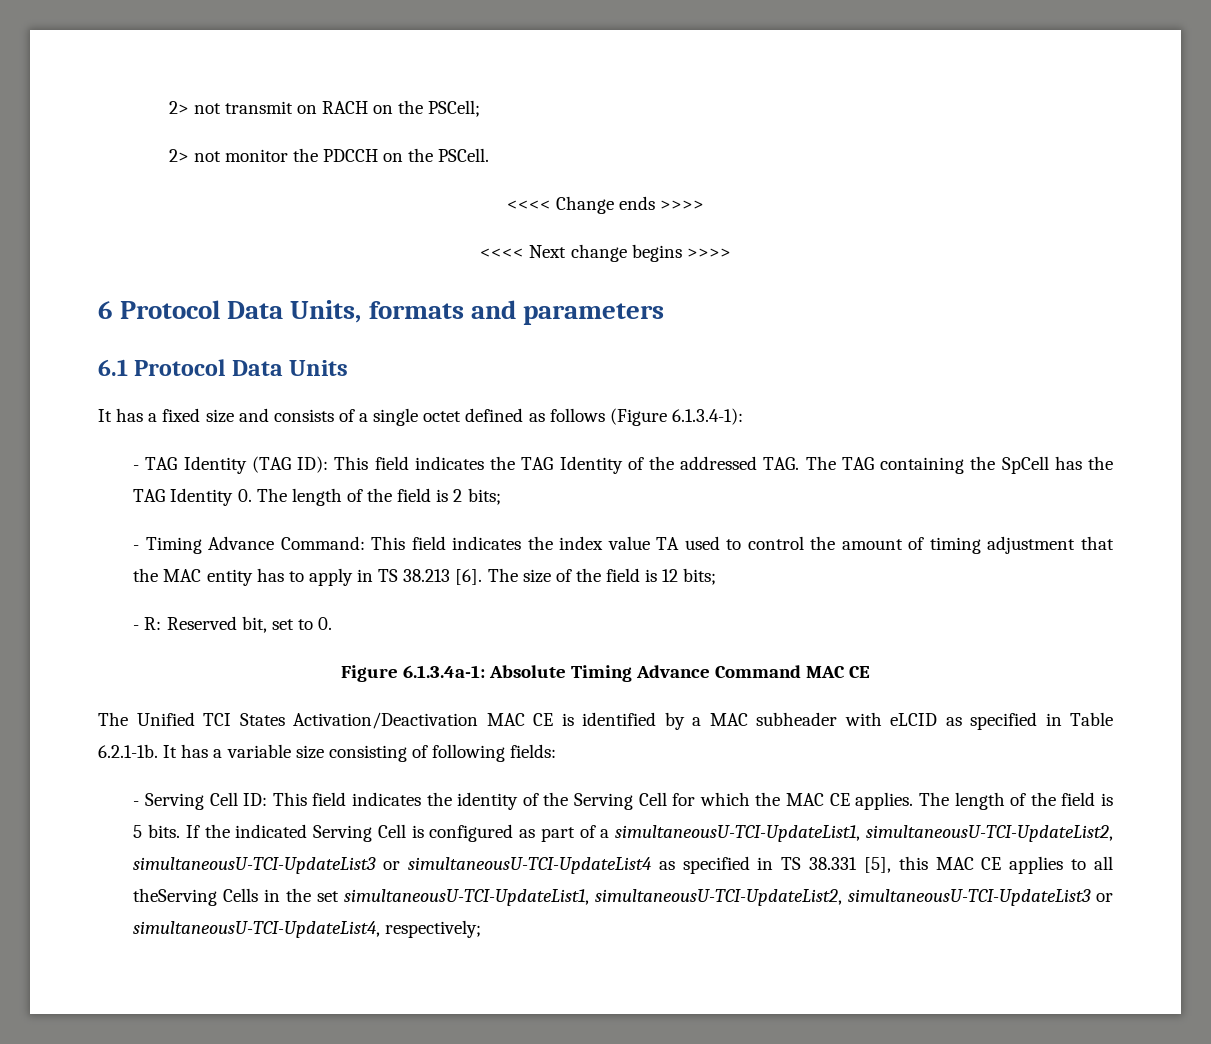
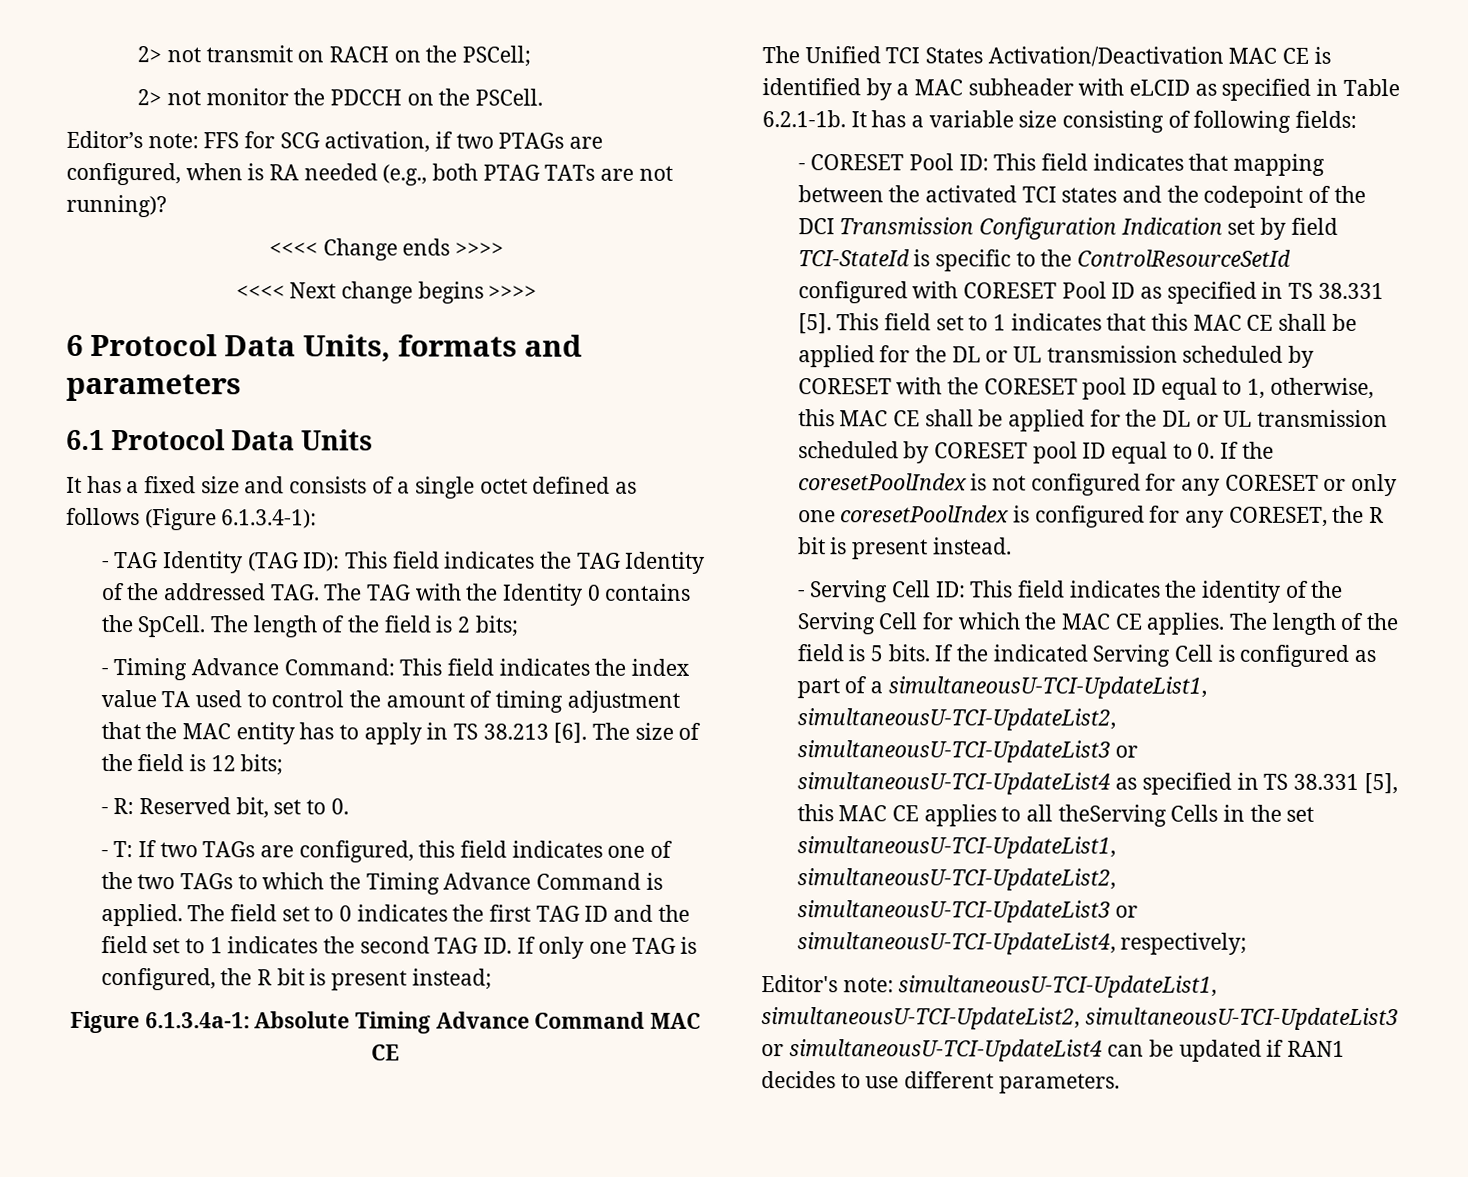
+ Editor’s note: FFS for SCG activation, if two PTAGs are configured, when is RA needed (e.g., both PTAG TATs are not running)?
- - TAG Identity (TAG ID): This field indicates the TAG Identity of the addressed TAG. The TAG containing the SpCell has the TAG Identity 0. The length of the field is 2 bits;
+ - TAG Identity (TAG ID): This field indicates the TAG Identity of the addressed TAG. The TAG with the Identity 0 contains the SpCell. The length of the field is 2 bits;
+ - T: If two TAGs are configured, this field indicates one of the two TAGs to which the Timing Advance Command is applied. The field set to 0 indicates the first TAG ID and the field set to 1 indicates the second TAG ID. If only one TAG is configured, the R bit is present instead;
+ - CORESET Pool ID: This field indicates that mapping between the activated TCI states and the codepoint of the DCI Transmission Configuration Indication set by field TCI-StateId is specific to the ControlResourceSetId configured with CORESET Pool ID as specified in TS 38.331 [5]. This field set to 1 indicates that this MAC CE shall be applied for the DL or UL transmission scheduled by CORESET with the CORESET pool ID equal to 1, otherwise, this MAC CE shall be applied for the DL or UL transmission scheduled by CORESET pool ID equal to 0. If the coresetPoolIndex is not configured for any CORESET or only one coresetPoolIndex is configured for any CORESET, the R bit is present instead.
+ Editor's note: simultaneousU-TCI-UpdateList1, simultaneousU-TCI-UpdateList2, simultaneousU-TCI-UpdateList3 or simultaneousU-TCI-UpdateList4 can be updated if RAN1 decides to use different parameters.

